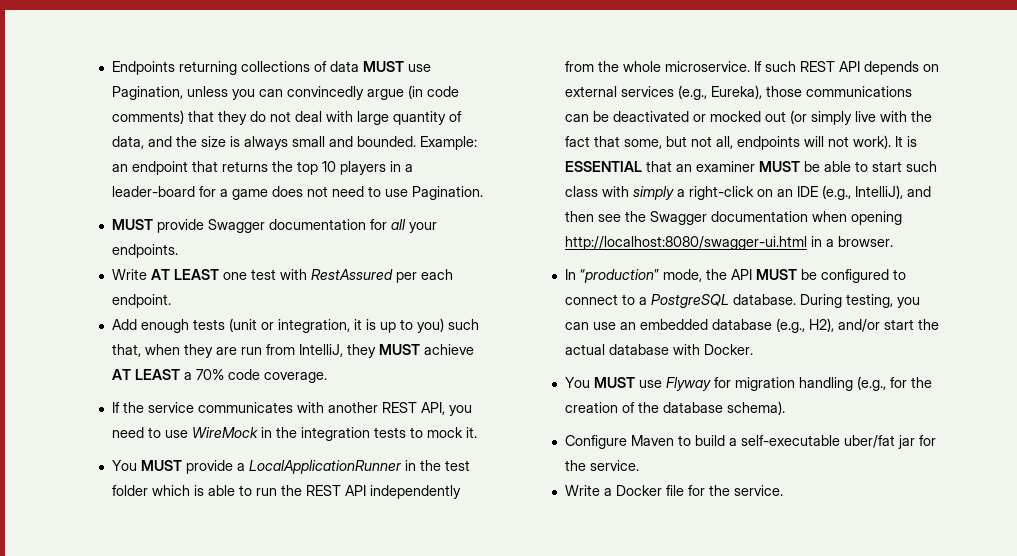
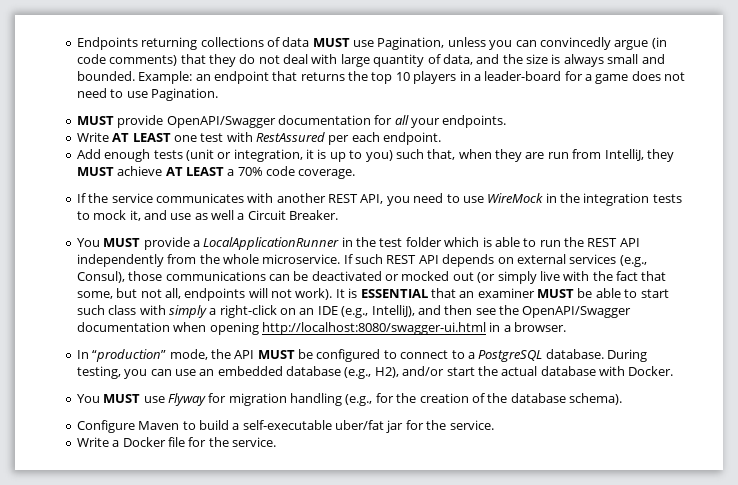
- MUST provide Swagger documentation for all your endpoints.
+ MUST provide OpenAPI/Swagger documentation for all your endpoints.
- If the service communicates with another REST API, you need to use WireMock in the integration tests to mock it.
+ If the service communicates with another REST API, you need to use WireMock in the integration tests to mock it, and use as well a Circuit Breaker.
- If such REST API depends on external services (e.g., Eureka), those communications can be deactivated or mocked out (or simply live with the fact that some, but not all, endpoints will not work).
+ If such REST API depends on external services (e.g., Consul), those communications can be deactivated or mocked out (or simply live with the fact that some, but not all, endpoints will not work).
- It is ESSENTIAL that an examiner MUST be able to start such class with simply a right-click on an IDE (e.g., IntelliJ), and then see the Swagger documentation when opening http://localhost:8080/swagger-ui.html in a browser.
+ It is ESSENTIAL that an examiner MUST be able to start such class with simply a right-click on an IDE (e.g., IntelliJ), and then see the OpenAPI/Swagger documentation when opening http://localhost:8080/swagger-ui.html in a browser.

